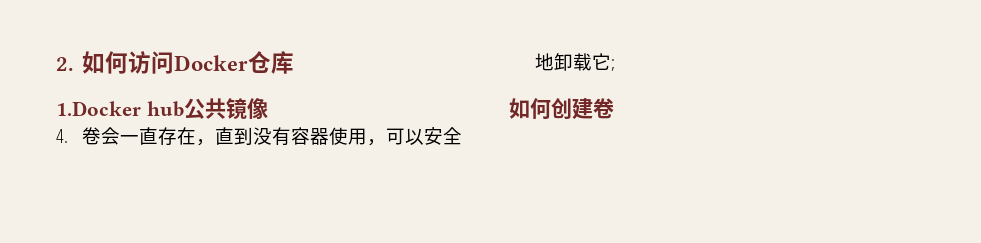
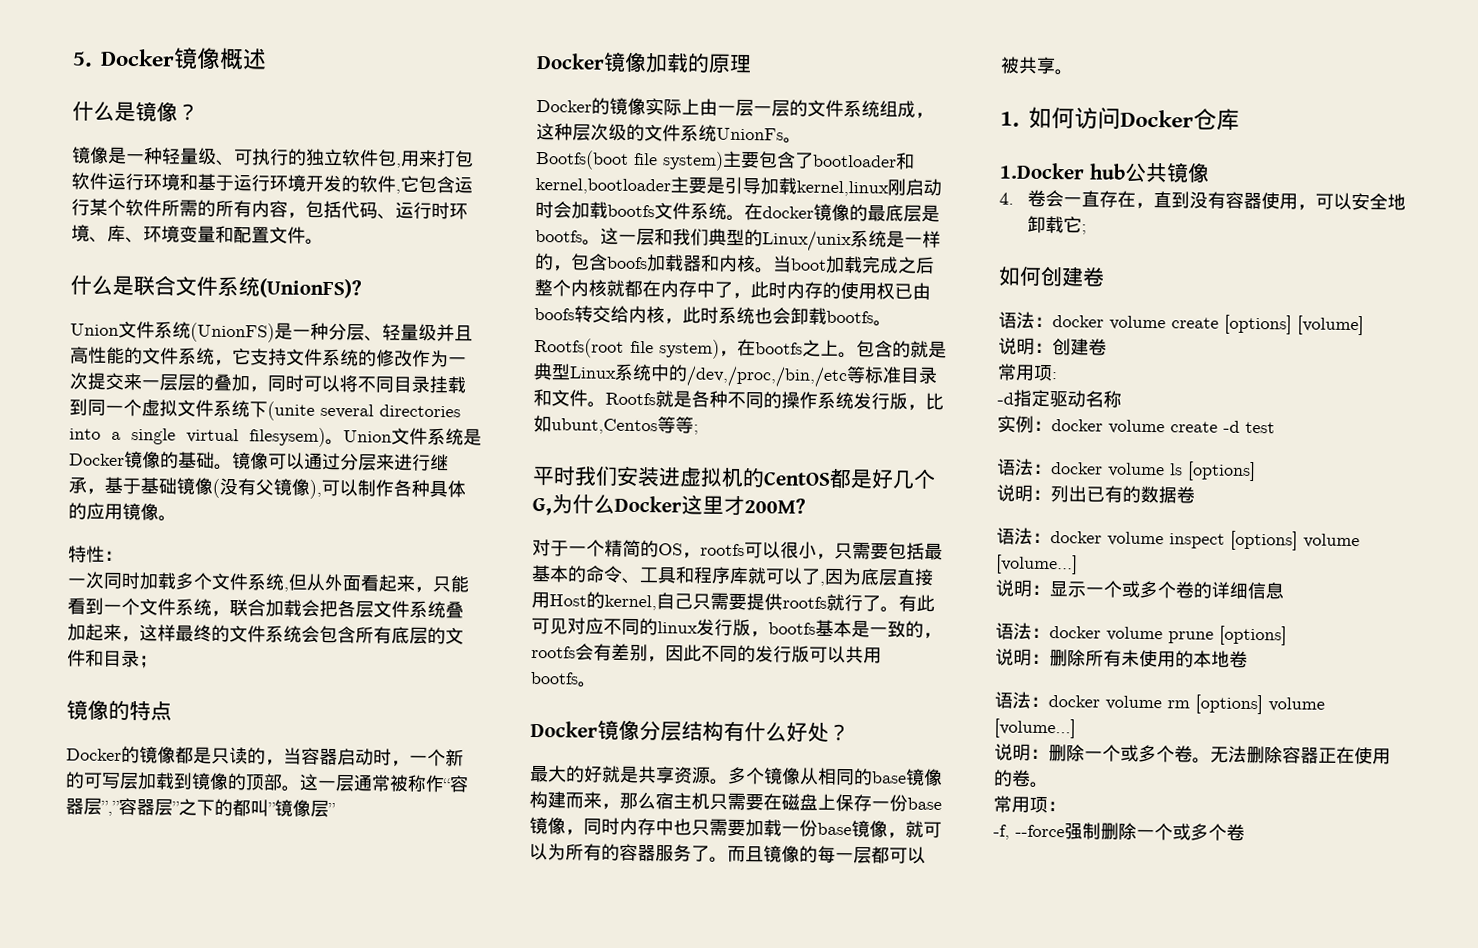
- 2.如何访问Docker仓库
+ 5. Docker镜像概述
+ 什么是镜像？
+ 镜像是一种轻量级、可执行的独立软件包,用来打包软件运行环境和基于运行环境开发的软件,它包含运行某个软件所需的所有内容，包括代码、运行时环境、库、环境变量和配置文件。
+ 什么是联合文件系统(UnionFS)?
+ Union文件系统(UnionFS)是一种分层、轻量级并且高性能的文件系统，它支持文件系统的修改作为一次提交来一层层的叠加，同时可以将不同目录挂载到同一个虚拟文件系统下(unite several directories into a single virtual filesysem)。Union文件系统是Docker镜像的基础。镜像可以通过分层来进行继承，基于基础镜像(没有父镜像),可以制作各种具体的应用镜像。
+ 特性：
+ 一次同时加载多个文件系统,但从外面看起来，只能看到一个文件系统，联合加载会把各层文件系统叠加起来，这样最终的文件系统会包含所有底层的文件和目录；
+ 镜像的特点
+ Docker的镜像都是只读的，当容器启动时，一个新的可写层加载到镜像的顶部。这一层通常被称作“容器层”,”容器层”之下的都叫”镜像层”
+ Docker镜像加载的原理
+ Docker的镜像实际上由一层一层的文件系统组成，这种层次级的文件系统UnionFs。
+ Bootfs(boot file system)主要包含了bootloader和kernel,bootloader主要是引导加载kernel,linux刚启动时会加载bootfs文件系统。在docker镜像的最底层是bootfs。这一层和我们典型的Linux/unix系统是一样的，包含boofs加载器和内核。当boot加载完成之后整个内核就都在内存中了，此时内存的使用权已由boofs转交给内核，此时系统也会卸载bootfs。
+ Rootfs(root file system)，在bootfs之上。包含的就是典型Linux系统中的/dev,/proc,/bin,/etc等标准目录和文件。Rootfs就是各种不同的操作系统发行版，比如ubunt,Centos等等;
+ 平时我们安装进虚拟机的CentOS都是好几个G,为什么Docker这里才200M?
+ 对于一个精简的OS，rootfs可以很小，只需要包括最基本的命令、工具和程序库就可以了,因为底层直接用Host的kernel,自己只需要提供rootfs就行了。有此可见对应不同的linux发行版，bootfs基本是一致的，rootfs会有差别，因此不同的发行版可以共用bootfs。
+ Docker镜像分层结构有什么好处？
+ 最大的好就是共享资源。多个镜像从相同的base镜像构建而来，那么宿主机只需要在磁盘上保存一份base镜像，同时内存中也只需要加载一份base镜像，就可以为所有的容器服务了。而且镜像的每一层都可以被共享。
+ 1.如何访问Docker仓库
+ 语法：docker volume create [options] [volume]
+ 说明：创建卷
+ 常用项:
+ -d指定驱动名称
+ 实例：docker volume create -d test
+ 语法：docker volume ls [options]
+ 说明：列出已有的数据卷
+ 语法：docker volume inspect [options] volume [volume...]
+ 说明：显示一个或多个卷的详细信息
+ 语法：docker volume prune [options]
+ 说明：删除所有未使用的本地卷
+ 语法：docker volume rm [options] volume [volume...]
+ 说明：删除一个或多个卷。无法删除容器正在使用的卷。
+ 常用项：
+ -f, --force强制删除一个或多个卷

